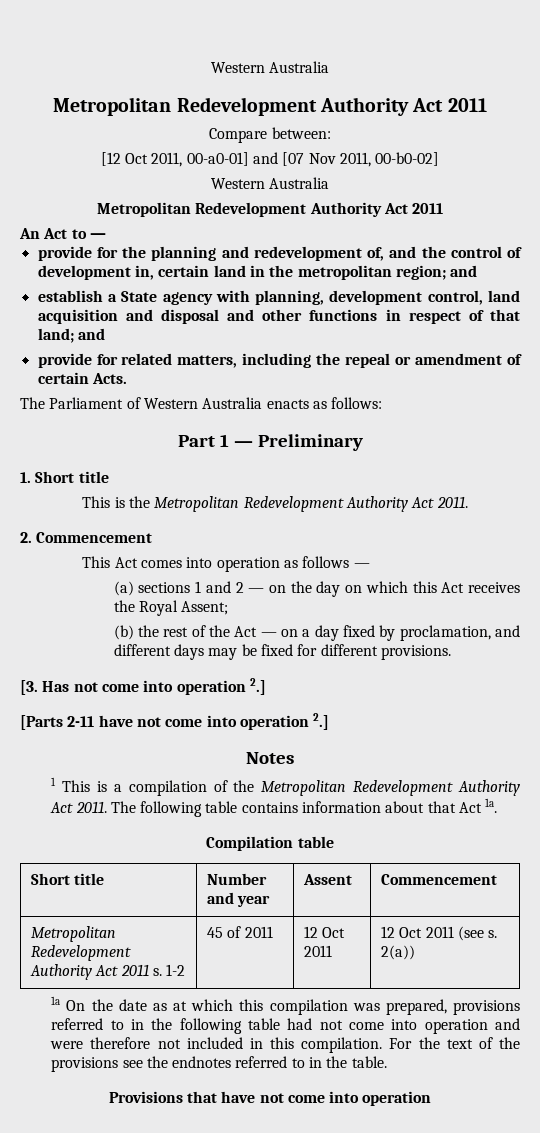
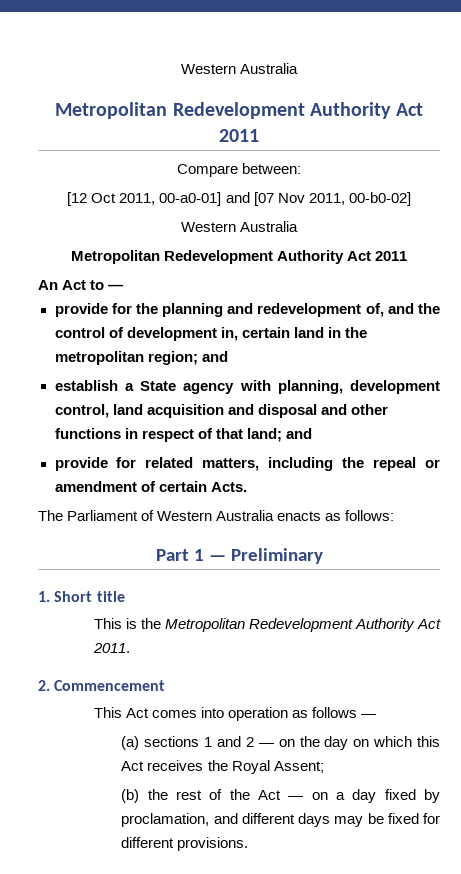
- [3. Has not come into operation 2.]
- [Parts 2-11 have not come into operation 2.]
- Notes
- 1 This is a compilation of the Metropolitan Redevelopment Authority Act 2011. The following table contains information about that Act 1a.
- Compilation table
- Short title | Number and year | Assent | Commencement
- Metropolitan Redevelopment Authority Act 2011 s. 1-2 | 45 of 2011 | 12 Oct 2011 | 12 Oct 2011 (see s. 2(a))
- 1a On the date as at which this compilation was prepared, provisions referred to in the following table had not come into operation and were therefore not included in this compilation. For the text of the provisions see the endnotes referred to in the table.
- Provisions that have not come into operation

